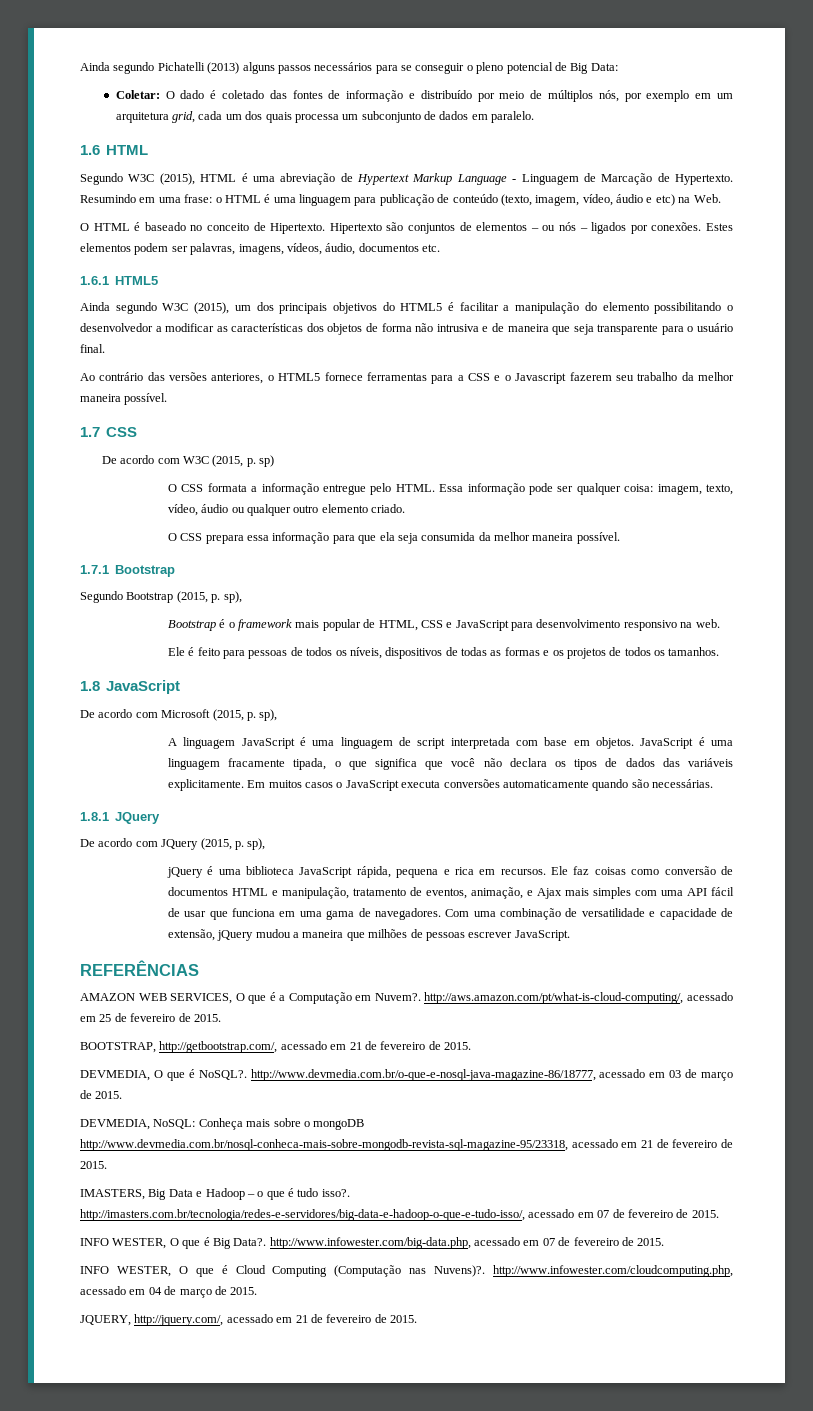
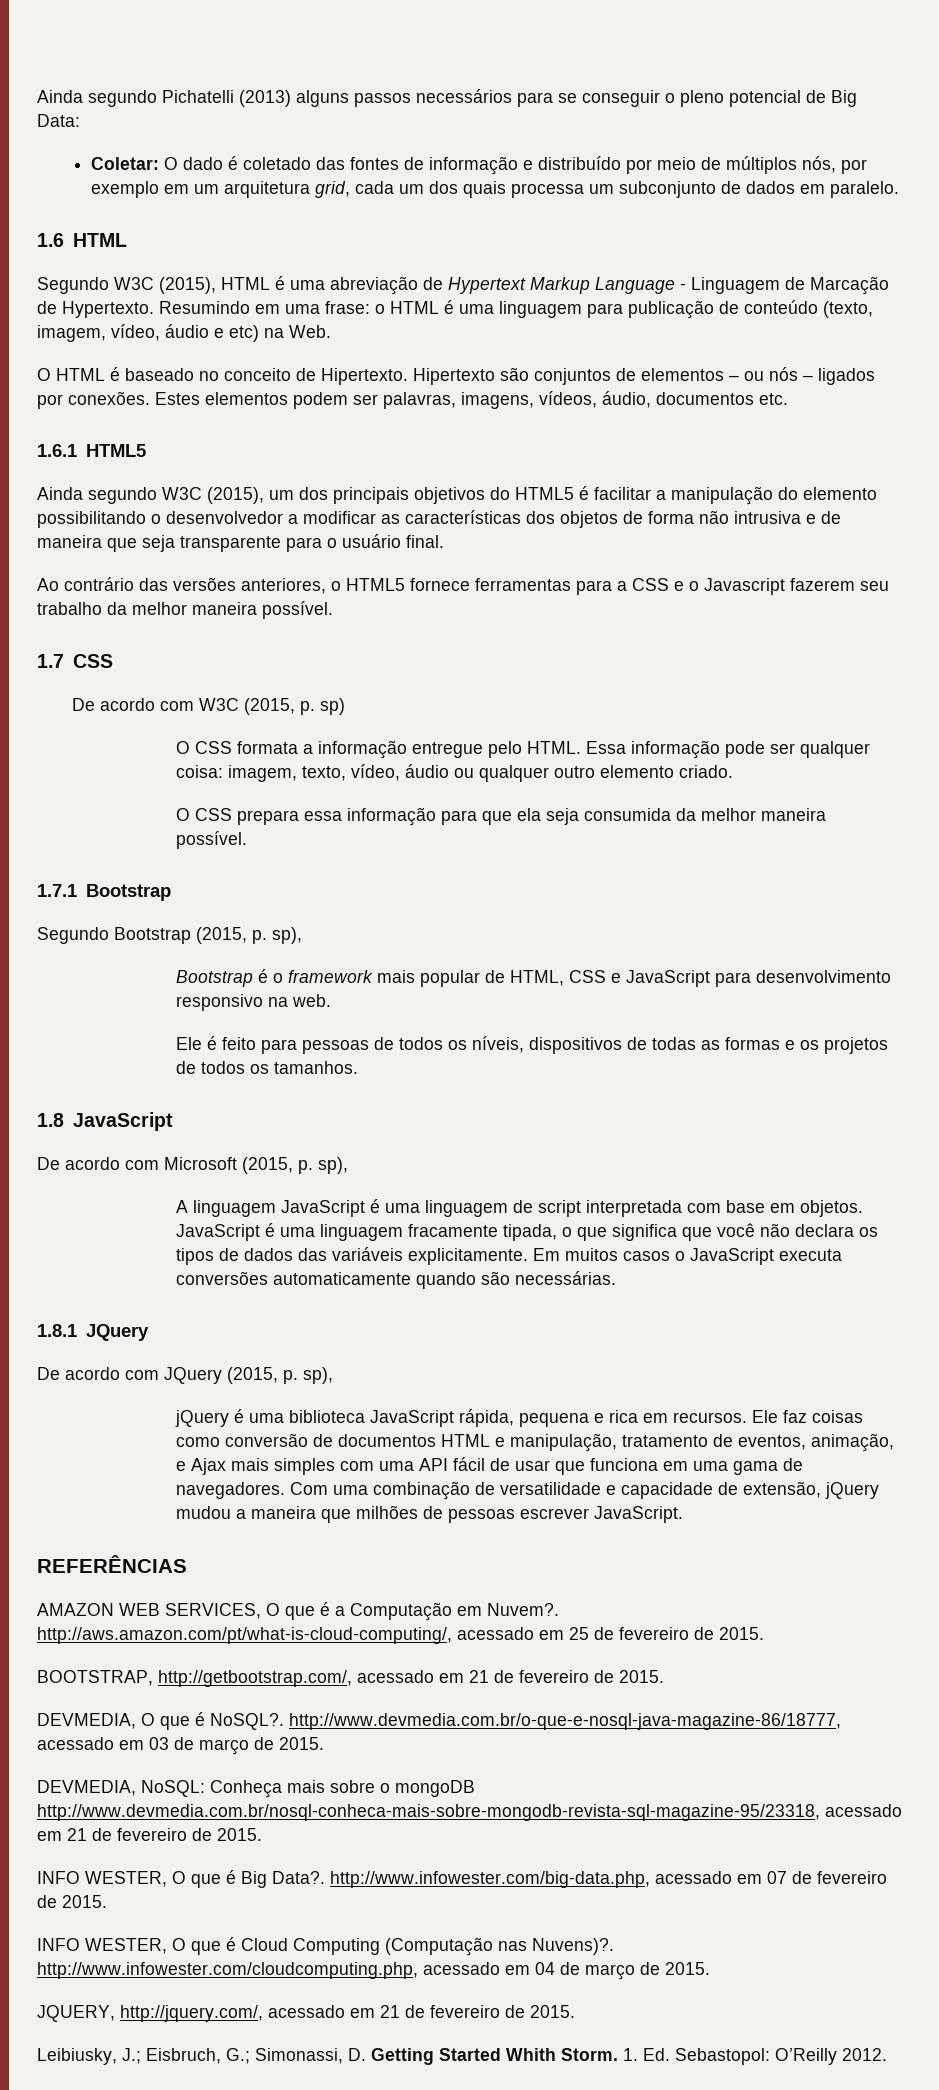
- IMASTERS, Big Data e Hadoop – o que é tudo isso?. http://imasters.com.br/tecnologia/redes-e-servidores/big-data-e-hadoop-o-que-e-tudo-isso/, acessado em 07 de fevereiro de 2015.
+ Leibiusky, J.; Eisbruch, G.; Simonassi, D. Getting Started Whith Storm. 1. Ed. Sebastopol: O’Reilly 2012.

